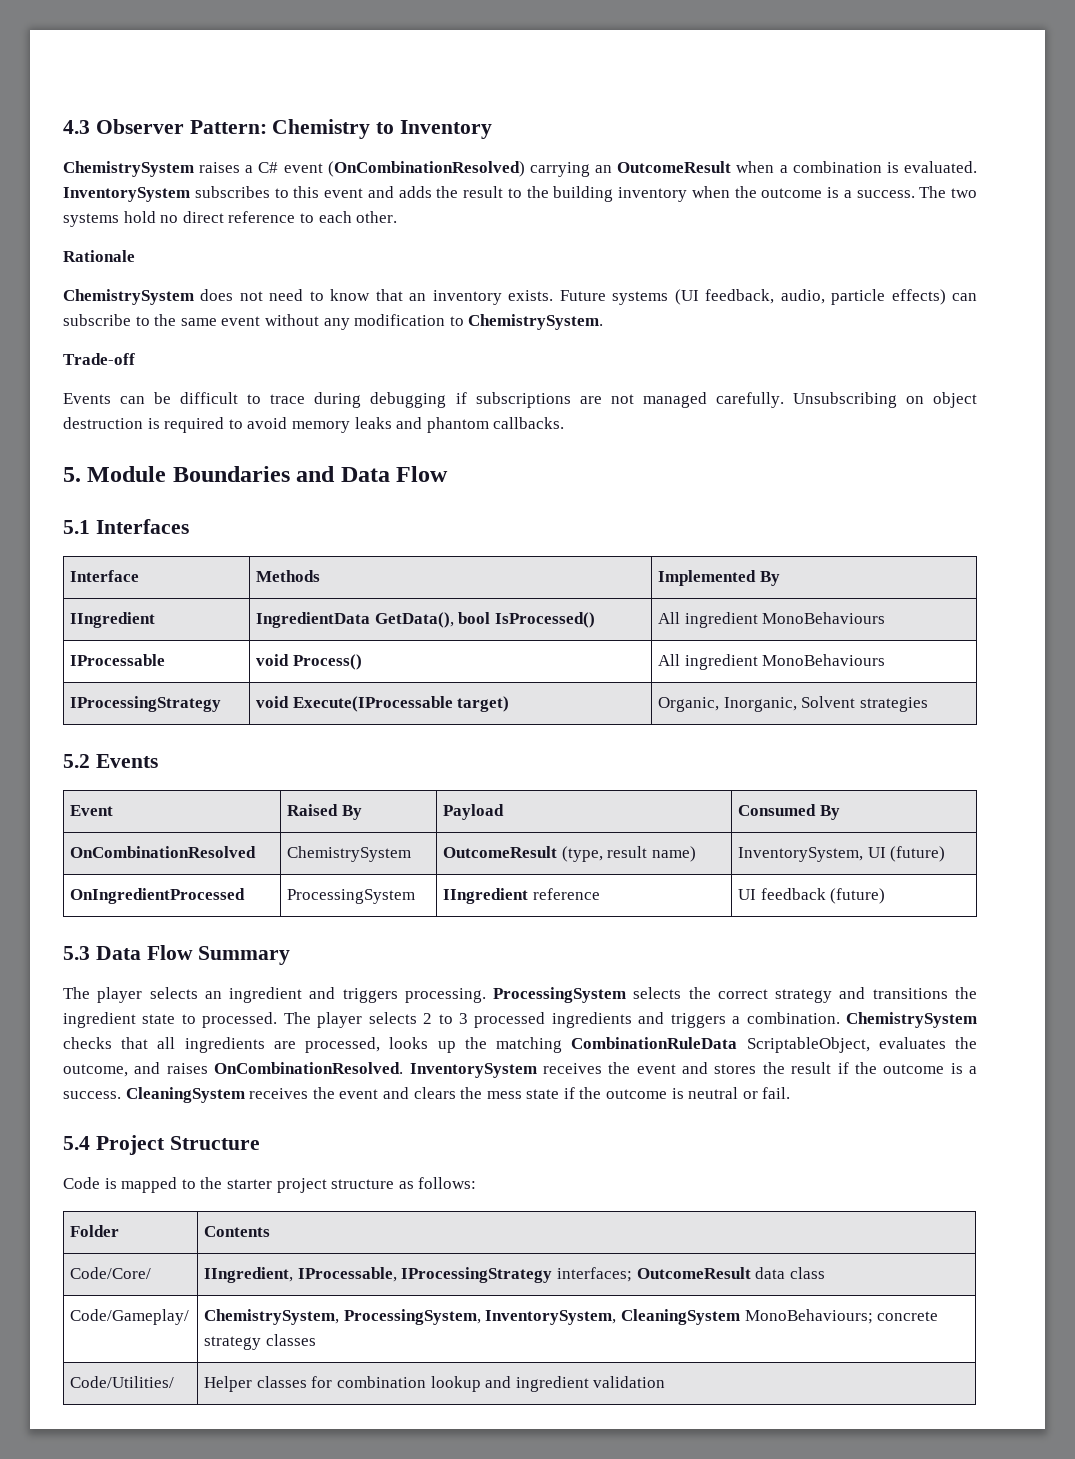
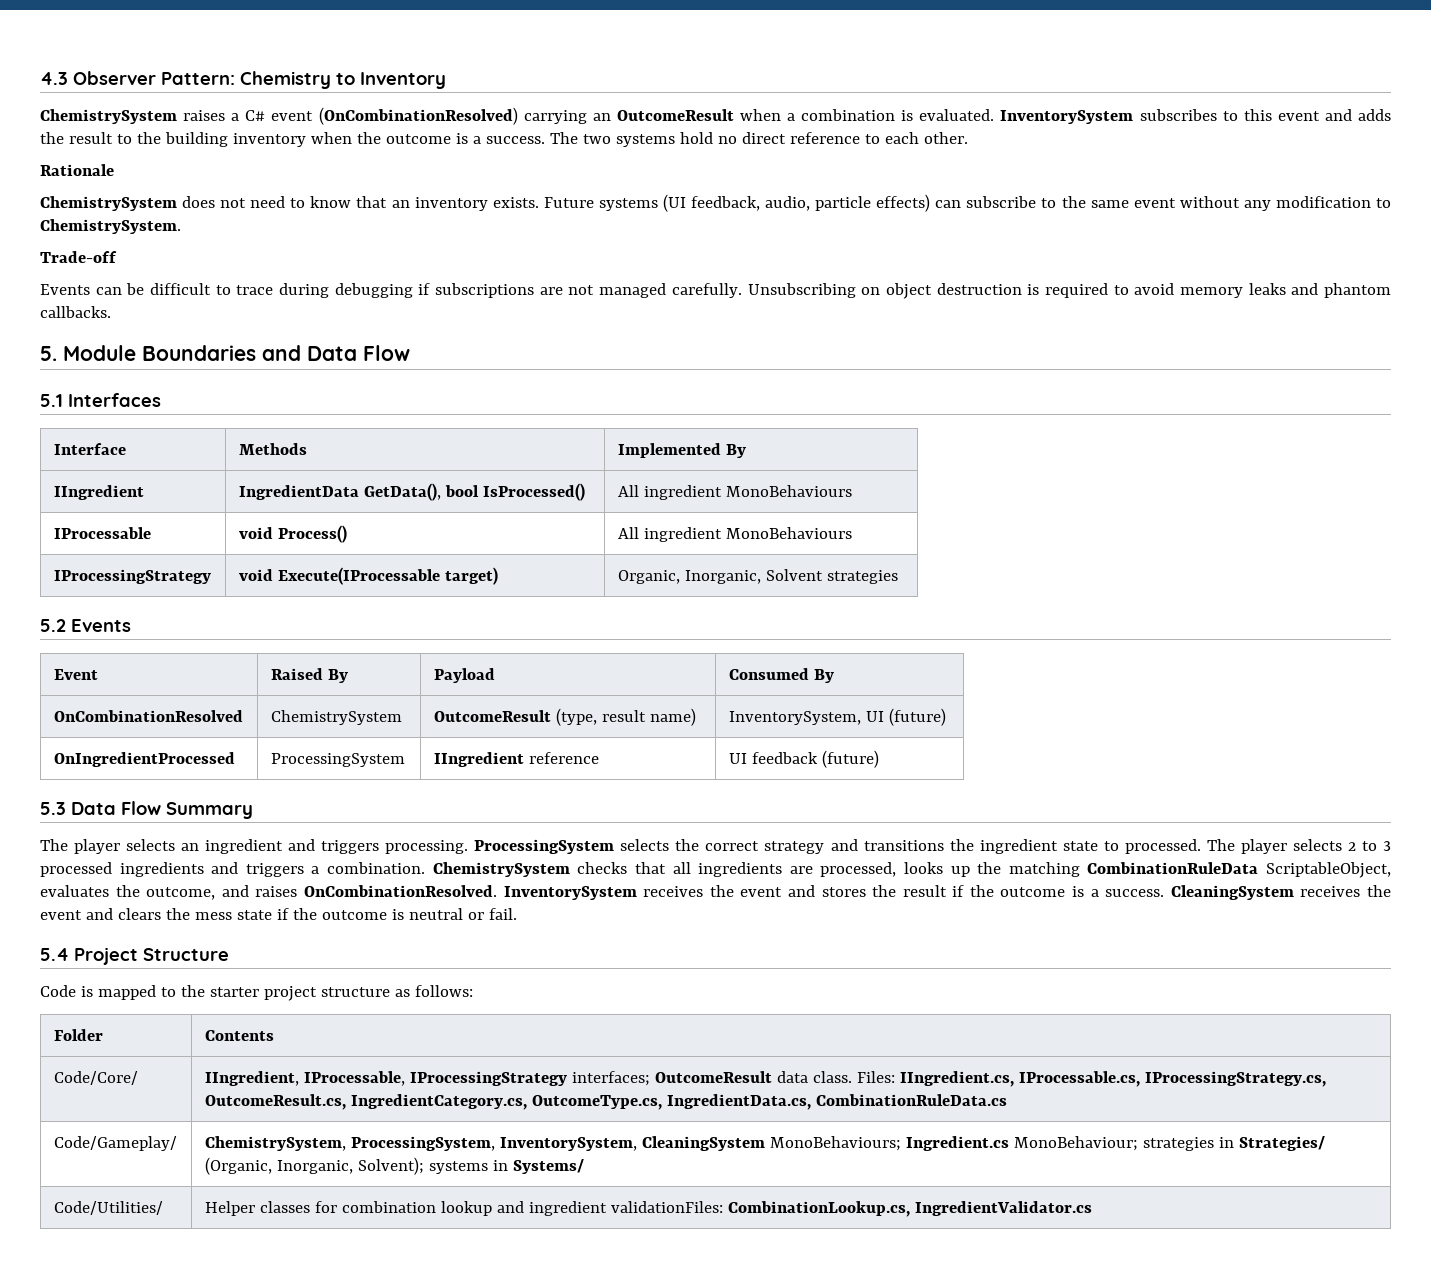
- Code/Core/ | IIngredient, IProcessable, IProcessingStrategy interfaces; OutcomeResult data class
+ Code/Core/ | IIngredient, IProcessable, IProcessingStrategy interfaces; OutcomeResult data class. Files: IIngredient.cs, IProcessable.cs, IProcessingStrategy.cs, OutcomeResult.cs, IngredientCategory.cs, OutcomeType.cs, IngredientData.cs, CombinationRuleData.cs
- Code/Gameplay/ | ChemistrySystem, ProcessingSystem, InventorySystem, CleaningSystem MonoBehaviours; concrete strategy classes
+ Code/Gameplay/ | ChemistrySystem, ProcessingSystem, InventorySystem, CleaningSystem MonoBehaviours; Ingredient.cs MonoBehaviour; strategies in Strategies/ (Organic, Inorganic, Solvent); systems in Systems/
- Code/Utilities/ | Helper classes for combination lookup and ingredient validation
+ Code/Utilities/ | Helper classes for combination lookup and ingredient validationFiles: CombinationLookup.cs, IngredientValidator.cs

